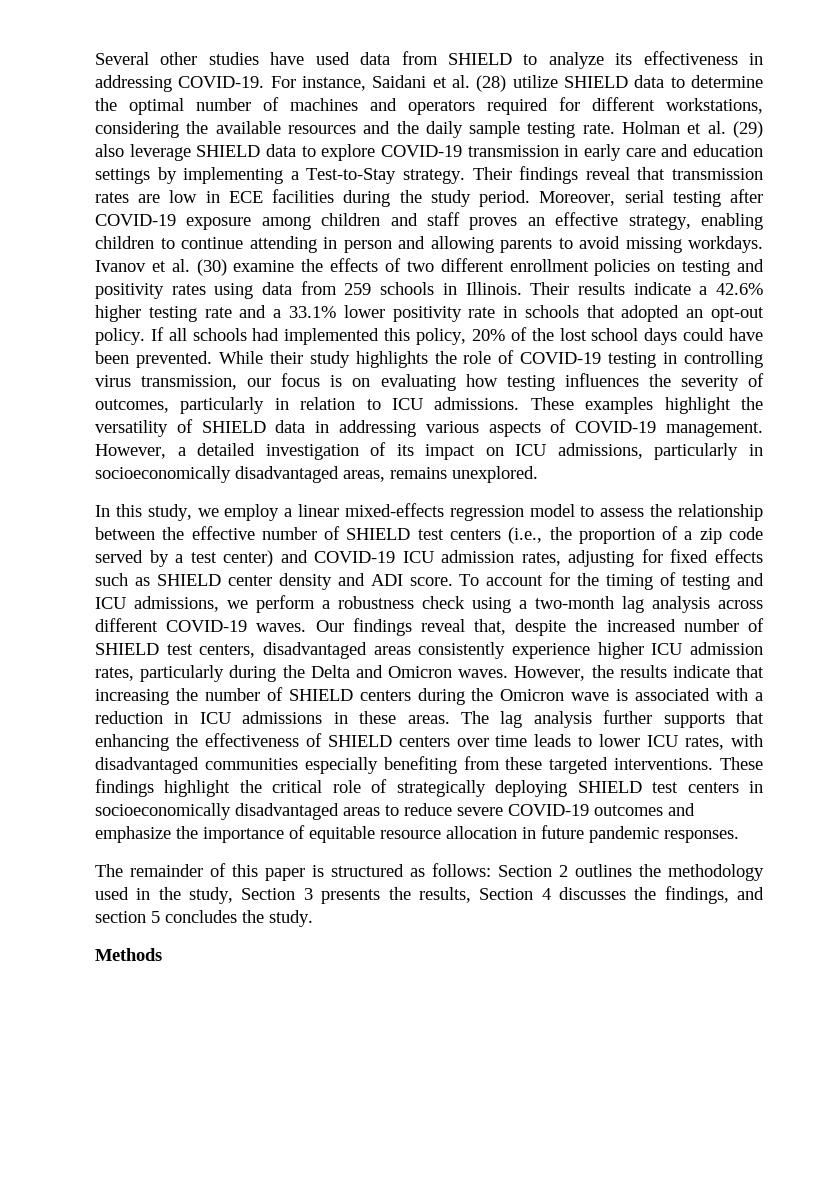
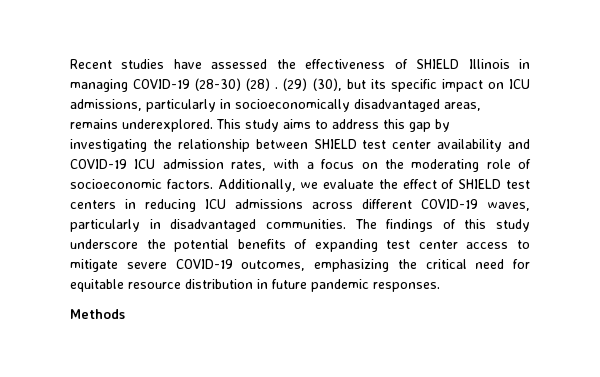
- Several other studies have used data from SHIELD to analyze its effectiveness in addressing COVID-19. For instance, Saidani et al. (28) utilize SHIELD data to determine the optimal number of machines and operators required for different workstations, considering the available resources and the daily sample testing rate. Holman et al. (29) also leverage SHIELD data to explore COVID-19 transmission in early care and education settings by implementing a Test-to-Stay strategy. Their findings reveal that transmission rates are low in ECE facilities during the study period. Moreover, serial testing after COVID-19 exposure among children and staff proves an effective strategy, enabling children to continue attending in person and allowing parents to avoid missing workdays. Ivanov et al. (30) examine the effects of two different enrollment policies on testing and positivity rates using data from 259 schools in Illinois. Their results indicate a 42.6% higher testing rate and a 33.1% lower positivity rate in schools that adopted an opt-out policy. If all schools had implemented this policy, 20% of the lost school days could have been prevented. While their study highlights the role of COVID-19 testing in controlling virus transmission, our focus is on evaluating how testing influences the severity of outcomes, particularly in relation to ICU admissions. These examples highlight the versatility of SHIELD data in addressing various aspects of COVID-19 management. However, a detailed investigation of its impact on ICU admissions, particularly in socioeconomically disadvantaged areas, remains unexplored.
- In this study, we employ a linear mixed-effects regression model to assess the relationship between the effective number of SHIELD test centers (i.e., the proportion of a zip code served by a test center) and COVID-19 ICU admission rates, adjusting for fixed effects such as SHIELD center density and ADI score. To account for the timing of testing and ICU admissions, we perform a robustness check using a two-month lag analysis across different COVID-19 waves. Our findings reveal that, despite the increased number of SHIELD test centers, disadvantaged areas consistently experience higher ICU admission rates, particularly during the Delta and Omicron waves. However, the results indicate that increasing the number of SHIELD centers during the Omicron wave is associated with a reduction in ICU admissions in these areas. The lag analysis further supports that enhancing the effectiveness of SHIELD centers over time leads to lower ICU rates, with disadvantaged communities especially benefiting from these targeted interventions. These findings highlight the critical role of strategically deploying SHIELD test centers in socioeconomically disadvantaged areas to reduce severe COVID-19 outcomes and emphasize the importance of equitable resource allocation in future pandemic responses.
+ Recent studies have assessed the effectiveness of SHIELD Illinois in managing COVID-19 (28-30) (28) . (29) (30), but its specific impact on ICU admissions, particularly in socioeconomically disadvantaged areas, remains underexplored. This study aims to address this gap by investigating the relationship between SHIELD test center availability and COVID-19 ICU admission rates, with a focus on the moderating role of socioeconomic factors. Additionally, we evaluate the effect of SHIELD test centers in reducing ICU admissions across different COVID-19 waves, particularly in disadvantaged communities. The findings of this study underscore the potential benefits of expanding test center access to mitigate severe COVID-19 outcomes, emphasizing the critical need for equitable resource distribution in future pandemic responses.
- The remainder of this paper is structured as follows: Section 2 outlines the methodology used in the study, Section 3 presents the results, Section 4 discusses the findings, and section 5 concludes the study.

